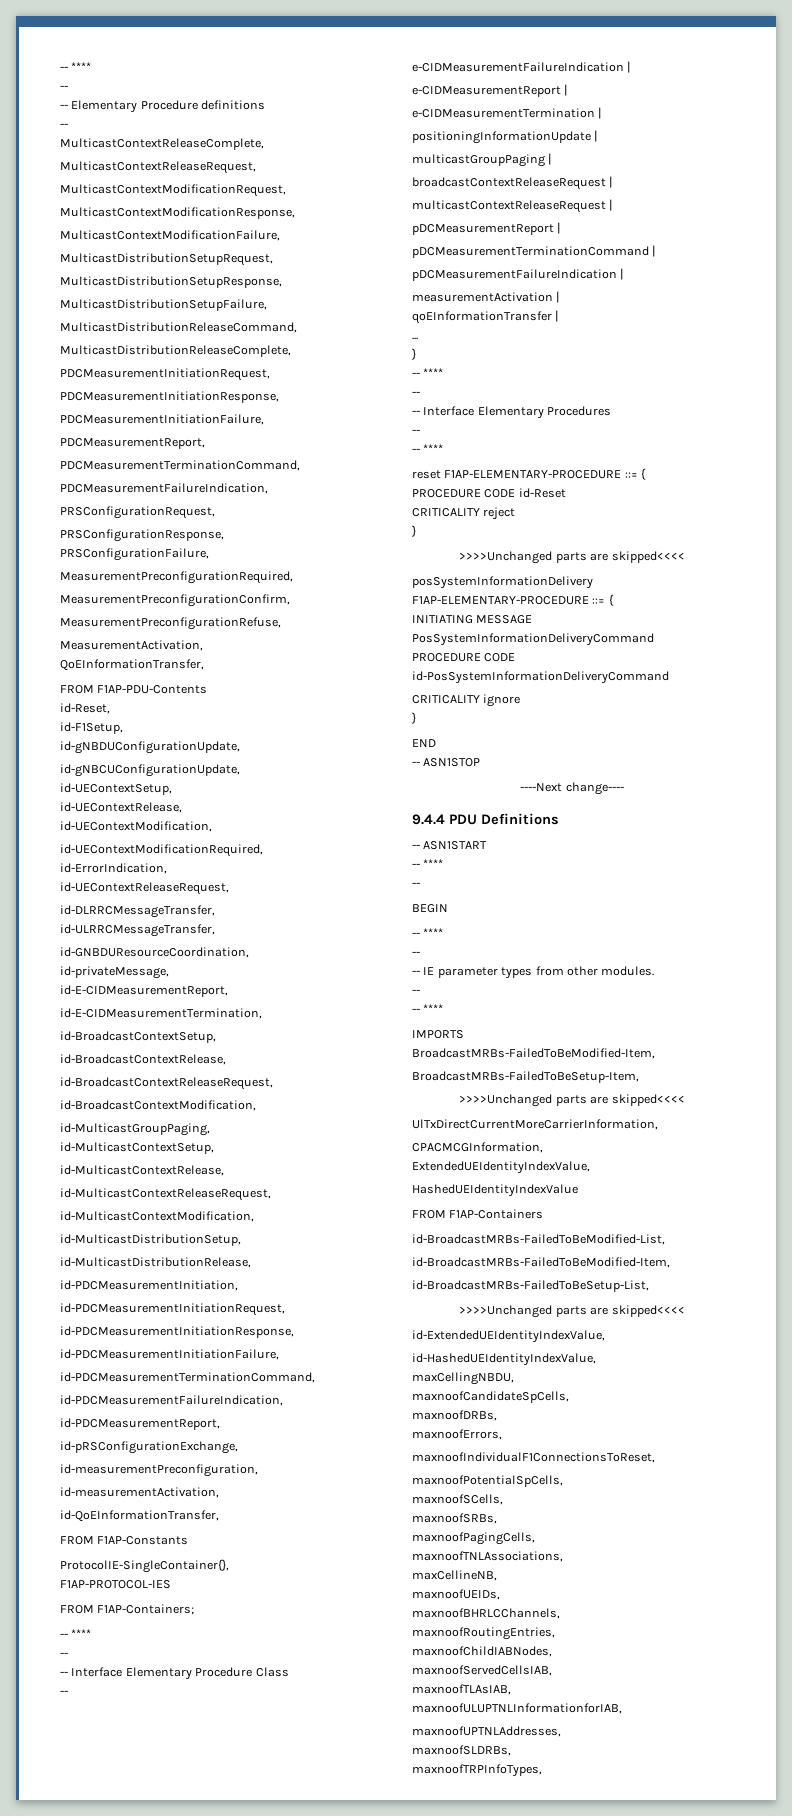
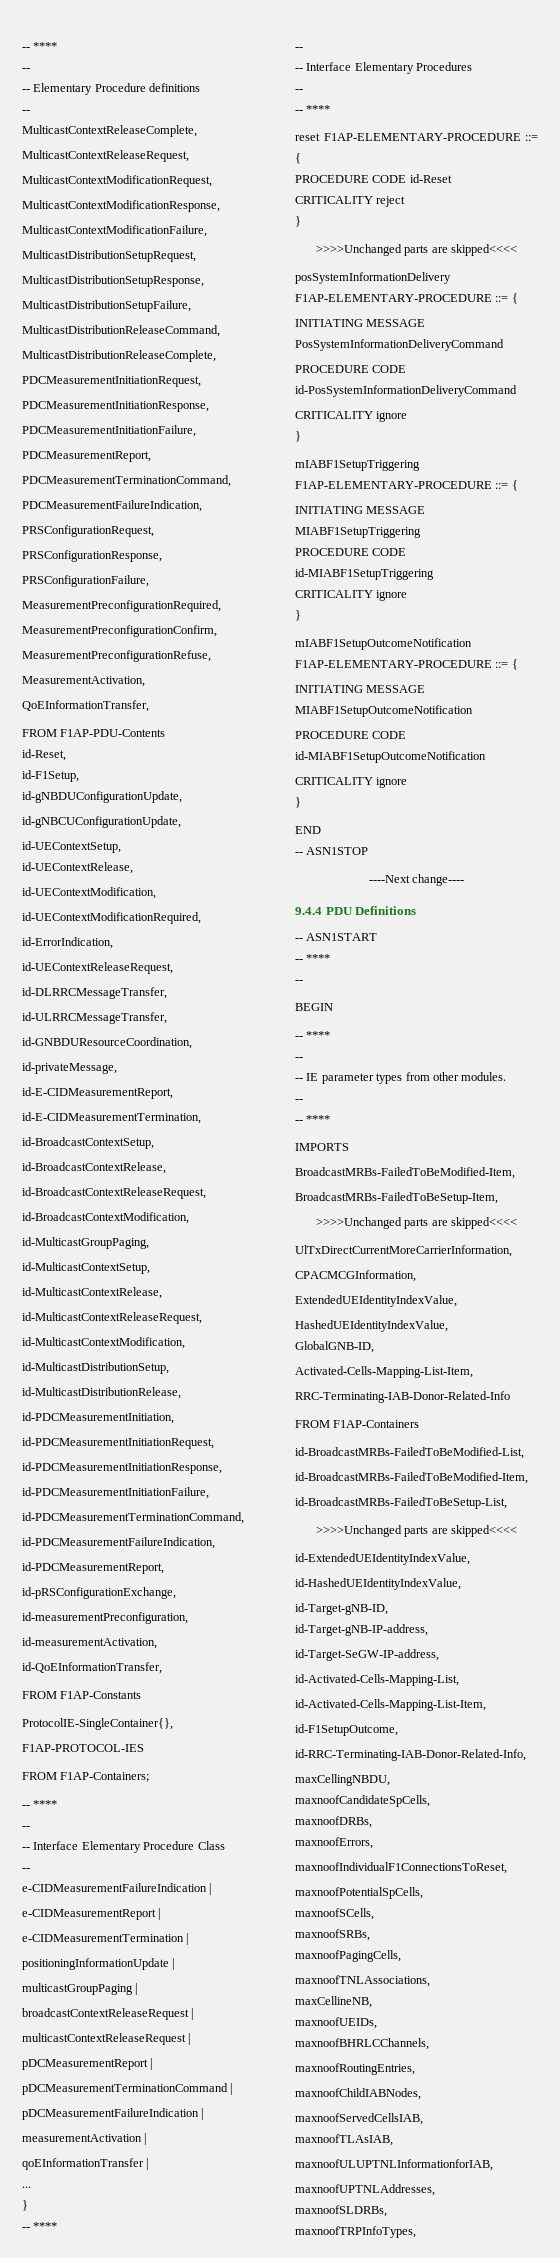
+ mIABF1SetupTriggering F1AP-ELEMENTARY-PROCEDURE ::= {
+ INITIATING MESSAGE MIABF1SetupTriggering
+ PROCEDURE CODE id-MIABF1SetupTriggering
+ CRITICALITY ignore
+ }
+ mIABF1SetupOutcomeNotification F1AP-ELEMENTARY-PROCEDURE ::= {
+ INITIATING MESSAGE MIABF1SetupOutcomeNotification
+ PROCEDURE CODE id-MIABF1SetupOutcomeNotification
+ CRITICALITY ignore
+ }
- HashedUEIdentityIndexValue
+ HashedUEIdentityIndexValue,
+ GlobalGNB-ID,
+ Activated-Cells-Mapping-List-Item,
+ RRC-Terminating-IAB-Donor-Related-Info
+ id-Target-gNB-ID,
+ id-Target-gNB-IP-address,
+ id-Target-SeGW-IP-address,
+ id-Activated-Cells-Mapping-List,
+ id-Activated-Cells-Mapping-List-Item,
+ id-F1SetupOutcome,
+ id-RRC-Terminating-IAB-Donor-Related-Info,

